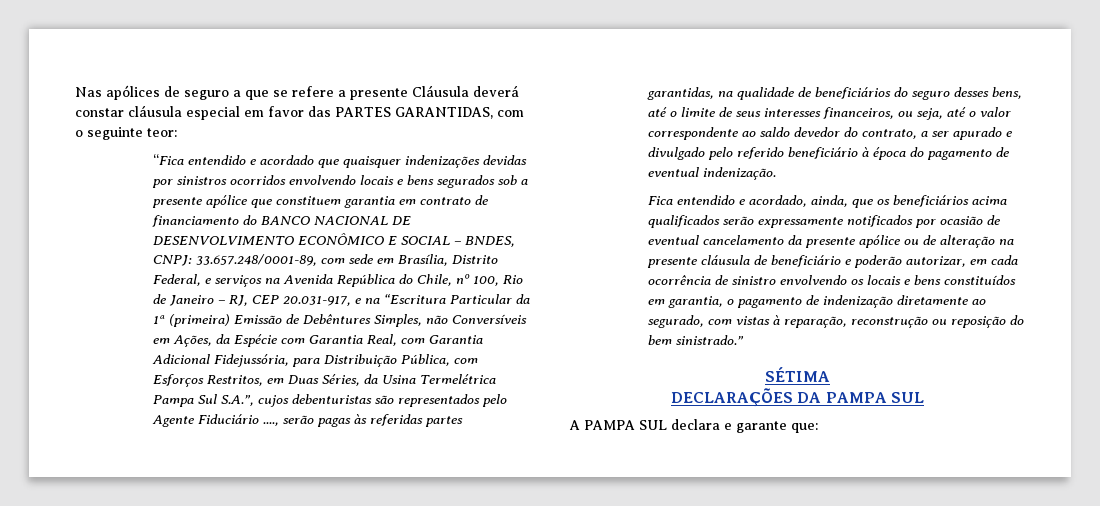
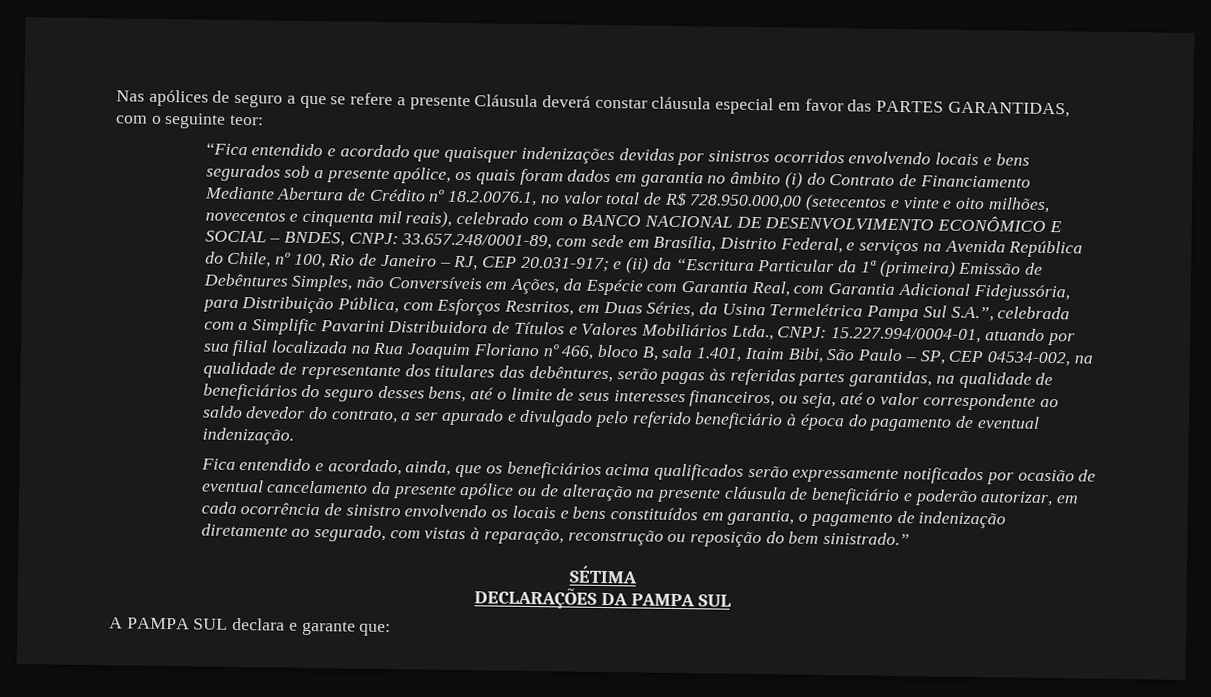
- “Fica entendido e acordado que quaisquer indenizações devidas por sinistros ocorridos envolvendo locais e bens segurados sob a presente apólice que constituem garantia em contrato de financiamento do BANCO NACIONAL DE DESENVOLVIMENTO ECONÔMICO E SOCIAL – BNDES, CNPJ:
+ “Fica entendido e acordado que quaisquer indenizações devidas por sinistros ocorridos envolvendo locais e bens segurados sob a presente apólice, os quais foram dados em garantia no âmbito (i) do Contrato de Financiamento Mediante Abertura de Crédito nº 18.2.0076.1, no valor total de R$ 728.950.000,00 (setecentos e vinte e oito milhões, novecentos e cinquenta mil reais), celebrado com o BANCO NACIONAL DE DESENVOLVIMENTO ECONÔMICO E SOCIAL – BNDES, CNPJ:
- 33.657.248/0001-89, com sede em Brasília, Distrito Federal, e serviços na Avenida República do Chile, nº 100, Rio de Janeiro – RJ, CEP 20.031-917, e na “Escritura Particular da 1ª (primeira) Emissão de Debêntures Simples, não Conversíveis em Ações, da Espécie com Garantia Real, com Garantia Adicional Fidejussória, para Distribuição Pública, com Esforços Restritos, em Duas Séries, da Usina Termelétrica Pampa Sul S.A.”, cujos debenturistas são representados pelo Agente Fiduciário ...., serão pagas às referidas partes garantidas, na qualidade de beneficiários do seguro desses bens, até o limite de seus interesses financeiros, ou seja, até o valor correspondente ao saldo devedor do contrato, a ser apurado e divulgado pelo referido beneficiário à época do pagamento de eventual indenização.
+ 33.657.248/0001-89, com sede em Brasília, Distrito Federal, e serviços na Avenida República do Chile, nº 100, Rio de Janeiro – RJ, CEP 20.031-917; e (ii) da “Escritura Particular da 1ª (primeira) Emissão de Debêntures Simples, não Conversíveis em Ações, da Espécie com Garantia Real, com Garantia Adicional Fidejussória, para Distribuição Pública, com Esforços Restritos, em Duas Séries, da Usina Termelétrica Pampa Sul S.A.”, celebrada com a Simplific Pavarini Distribuidora de Títulos e Valores Mobiliários Ltda., CNPJ: 15.227.994/0004-01, atuando por sua filial localizada na Rua Joaquim Floriano nº 466, bloco B, sala 1.401, Itaim Bibi, São Paulo – SP, CEP 04534-002, na qualidade de representante dos titulares das debêntures, serão pagas às referidas partes garantidas, na qualidade de beneficiários do seguro desses bens, até o limite de seus interesses financeiros, ou seja, até o valor correspondente ao saldo devedor do contrato, a ser apurado e divulgado pelo referido beneficiário à época do pagamento de eventual indenização.

